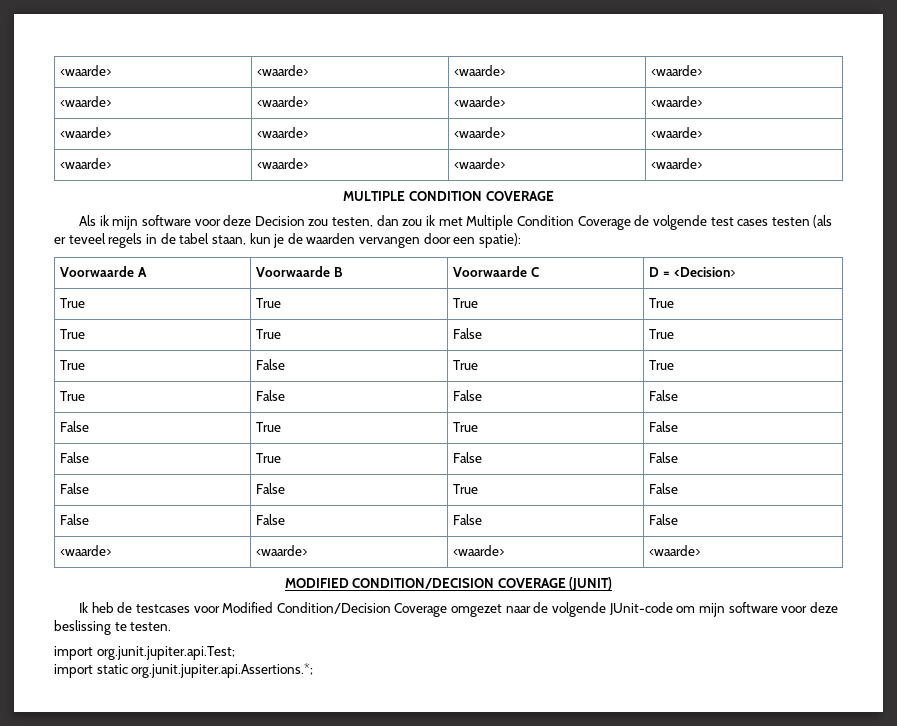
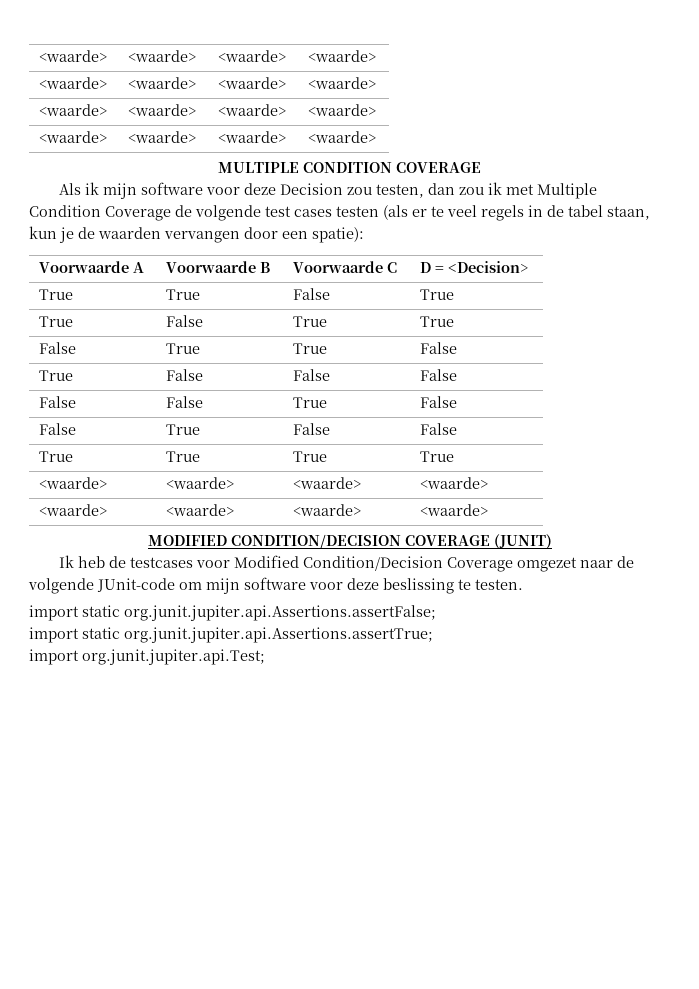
- Als ik mijn software voor deze Decision zou testen, dan zou ik met Multiple Condition Coverage de volgende test cases testen (als er teveel regels in de tabel staan, kun je de waarden vervangen door een spatie):
+ Als ik mijn software voor deze Decision zou testen, dan zou ik met Multiple Condition Coverage de volgende test cases testen (als er te veel regels in de tabel staan, kun je de waarden vervangen door een spatie):
- True | True | True | True
- True | False | False | False
- False | True | False | False
+ True | False | False | False
- False | False | False | False
+ False | True | False | False
+ True | True | True | True
+ <waarde> | <waarde> | <waarde> | <waarde>
+ import static org.junit.jupiter.api.Assertions.assertFalse;
+ import static org.junit.jupiter.api.Assertions.assertTrue;
  import org.junit.jupiter.api.Test;
- import static org.junit.jupiter.api.Assertions.*;

